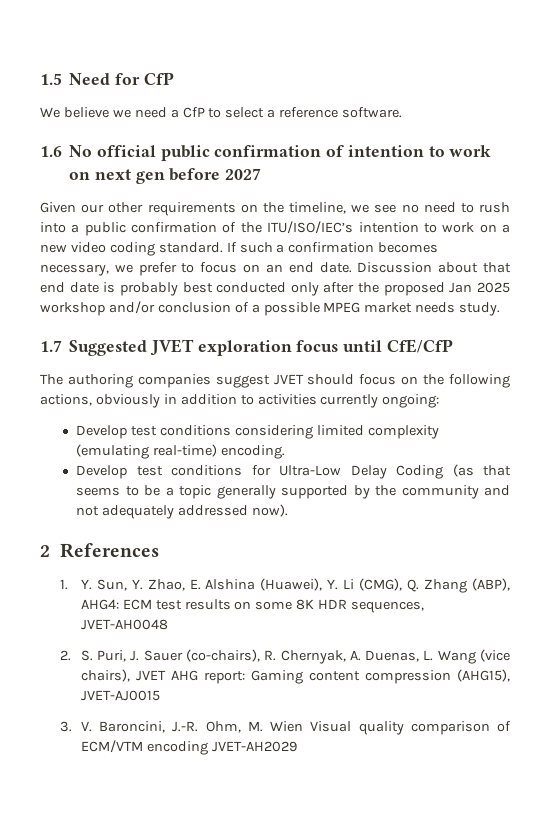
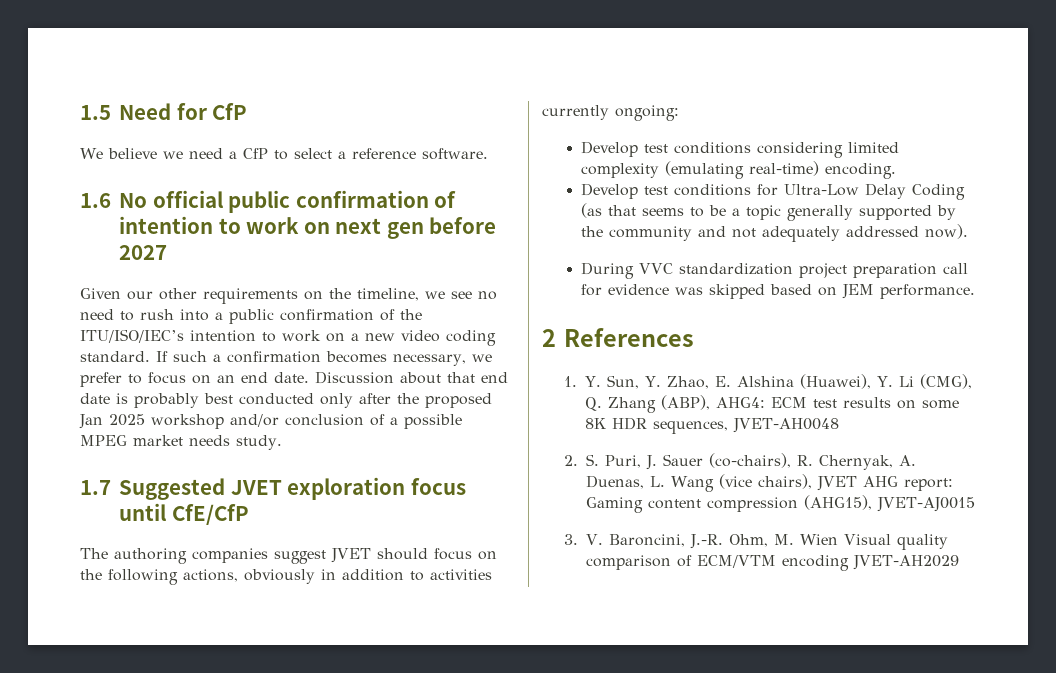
+ During VVC standardization project preparation call for evidence was skipped based on JEM performance.

